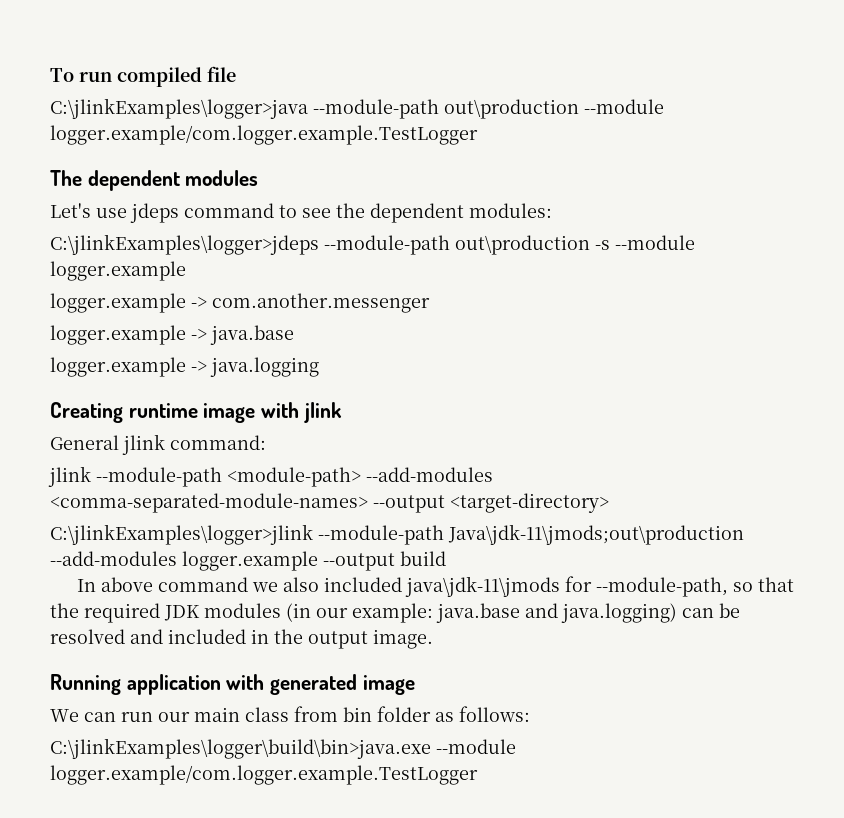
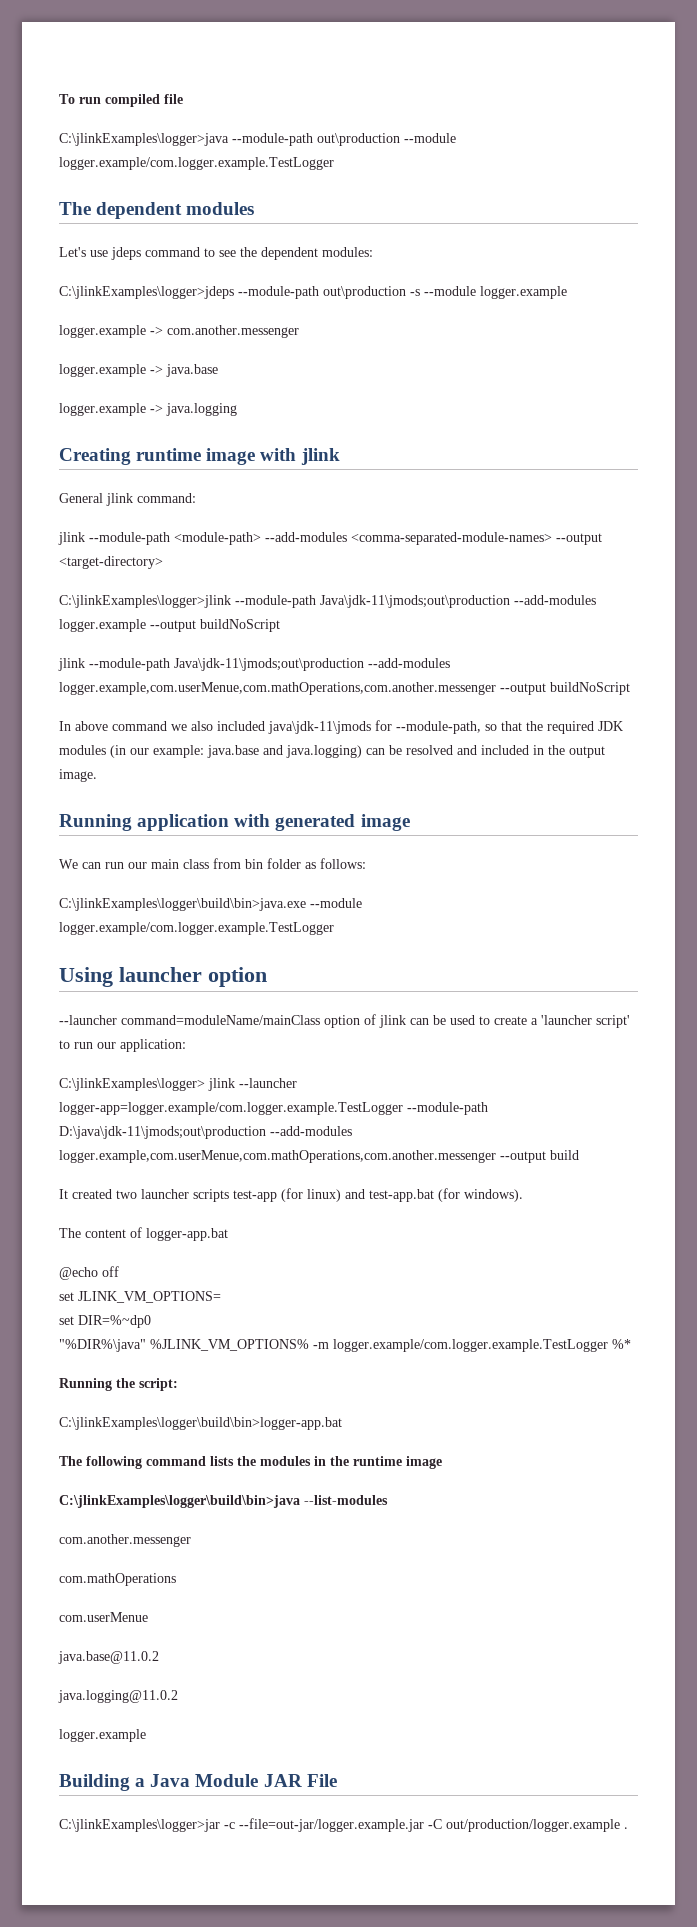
- C:\jlinkExamples\logger>jlink --module-path Java\jdk-11\jmods;out\production --add-modules logger.example --output build
+ C:\jlinkExamples\logger>jlink --module-path Java\jdk-11\jmods;out\production --add-modules logger.example --output buildNoScript
+ jlink --module-path Java\jdk-11\jmods;out\production --add-modules logger.example,com.userMenue,com.mathOperations,com.another.messenger --output buildNoScript
+ Using launcher option
+ --launcher command=moduleName/mainClass option of jlink can be used to create a 'launcher script' to run our application:
+ C:\jlinkExamples\logger> jlink --launcher logger-app=logger.example/com.logger.example.TestLogger --module-path D:\java\jdk-11\jmods;out\production --add-modules logger.example,com.userMenue,com.mathOperations,com.another.messenger --output build
+ It created two launcher scripts test-app (for linux) and test-app.bat (for windows).
+ The content of logger-app.bat
+ @echo off
+ set JLINK_VM_OPTIONS=
+ set DIR=%~dp0
+ "%DIR%\java" %JLINK_VM_OPTIONS% -m logger.example/com.logger.example.TestLogger %*
+ Running the script:
+ C:\jlinkExamples\logger\build\bin>logger-app.bat
+ The following command lists the modules in the runtime image
+ C:\jlinkExamples\logger\build\bin>java --list-modules
+ com.another.messenger
+ com.mathOperations
+ com.userMenue
+ java.base@11.0.2
+ java.logging@11.0.2
+ logger.example
+ Building a Java Module JAR File
+ C:\jlinkExamples\logger>jar -c --file=out-jar/logger.example.jar -C out/production/logger.example .

